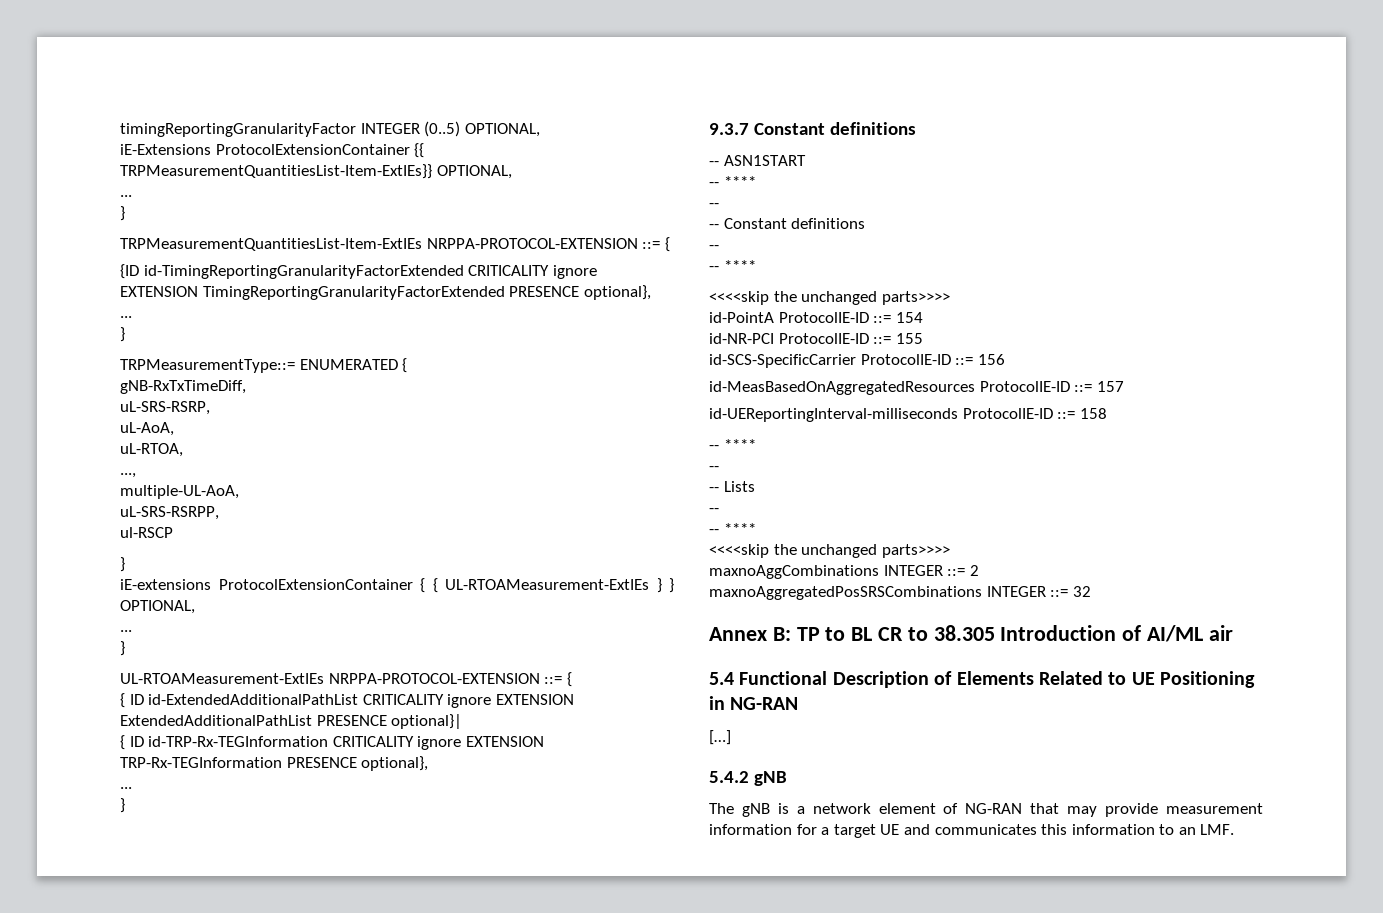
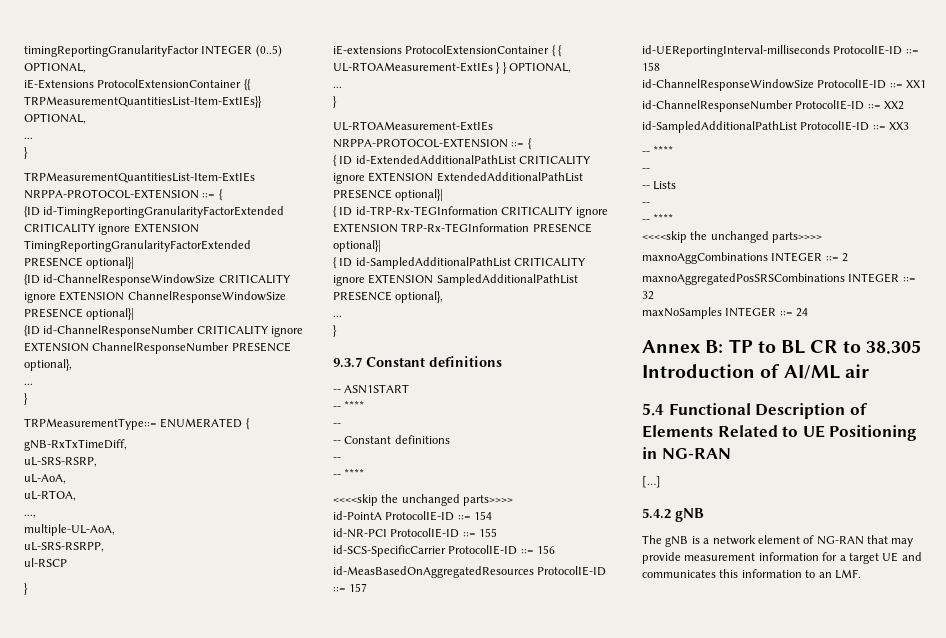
- {ID id-TimingReportingGranularityFactorExtended CRITICALITY ignore EXTENSION TimingReportingGranularityFactorExtended PRESENCE optional},
+ {ID id-TimingReportingGranularityFactorExtended CRITICALITY ignore EXTENSION TimingReportingGranularityFactorExtended PRESENCE optional}|
+ {ID id-ChannelResponseWindowSize CRITICALITY ignore EXTENSION ChannelResponseWindowSize PRESENCE optional}|
+ {ID id-ChannelResponseNumber CRITICALITY ignore EXTENSION ChannelResponseNumber PRESENCE optional},
- { ID id-TRP-Rx-TEGInformation CRITICALITY ignore EXTENSION TRP-Rx-TEGInformation PRESENCE optional},
+ { ID id-TRP-Rx-TEGInformation CRITICALITY ignore EXTENSION TRP-Rx-TEGInformation PRESENCE optional}|
+ { ID id-SampledAdditionalPathList CRITICALITY ignore EXTENSION SampledAdditionalPathList PRESENCE optional},
+ id-ChannelResponseWindowSize ProtocolIE-ID ::= XX1
+ id-ChannelResponseNumber ProtocolIE-ID ::= XX2
+ id-SampledAdditionalPathList ProtocolIE-ID ::= XX3
+ maxNoSamples INTEGER ::= 24

